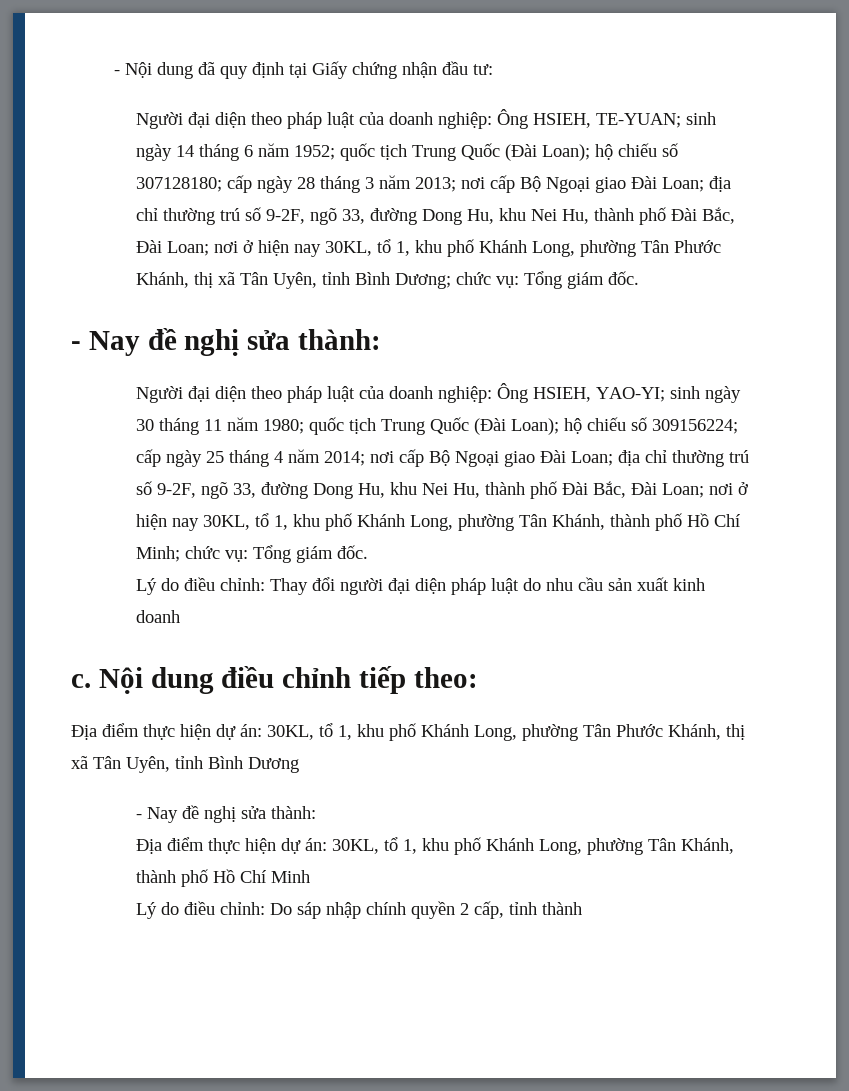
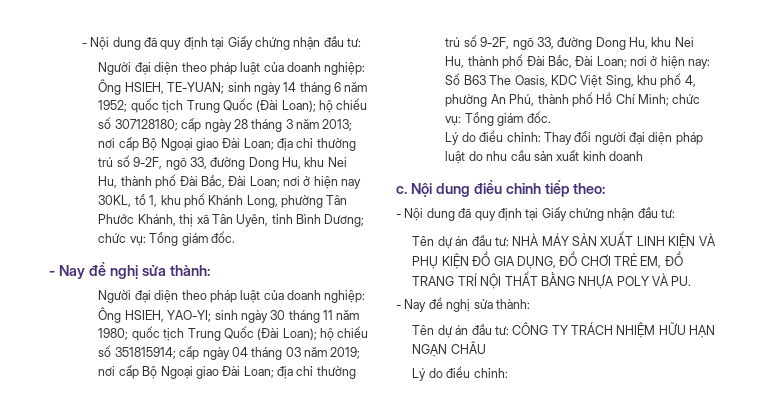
- hộ chiếu số 309156224; cấp ngày 25 tháng 4 năm 2014;
+ hộ chiếu số 351815914; cấp ngày 04 tháng 03 năm 2019;
- nơi ở hiện nay 30KL, tổ 1, khu phố Khánh Long, phường Tân Khánh, thành phố Hồ Chí Minh;
+ nơi ở hiện nay: Số B63 The Oasis, KDC Việt Sing, khu phố 4, phường An Phú, thành phố Hồ Chí Minh;
  Nội dung điều chỉnh tiếp theo:
- Địa điểm thực hiện dự án: 30KL, tổ 1, khu phố Khánh Long, phường Tân Phước Khánh, thị xã Tân Uyên, tỉnh Bình Dương
+ - Nội dung đã quy định tại Giấy chứng nhận đầu tư:
+ Tên dự án đầu tư: NHÀ MÁY SẢN XUẤT LINH KIỆN VÀ PHỤ KIỆN ĐỒ GIA DỤNG, ĐỒ CHƠI TRẺ EM, ĐỒ TRANG TRÍ NỘI THẤT BẰNG NHỰA POLY VÀ PU.
  - Nay đề nghị sửa thành:
- Địa điểm thực hiện dự án: 30KL, tổ 1, khu phố Khánh Long, phường Tân Khánh, thành phố Hồ Chí Minh
- Lý do điều chỉnh: Do sáp nhập chính quyền 2 cấp, tỉnh thành
+ Tên dự án đầu tư: CÔNG TY TRÁCH NHIỆM HỮU HẠN NGẠN CHÂU
+ Lý do điều chỉnh:

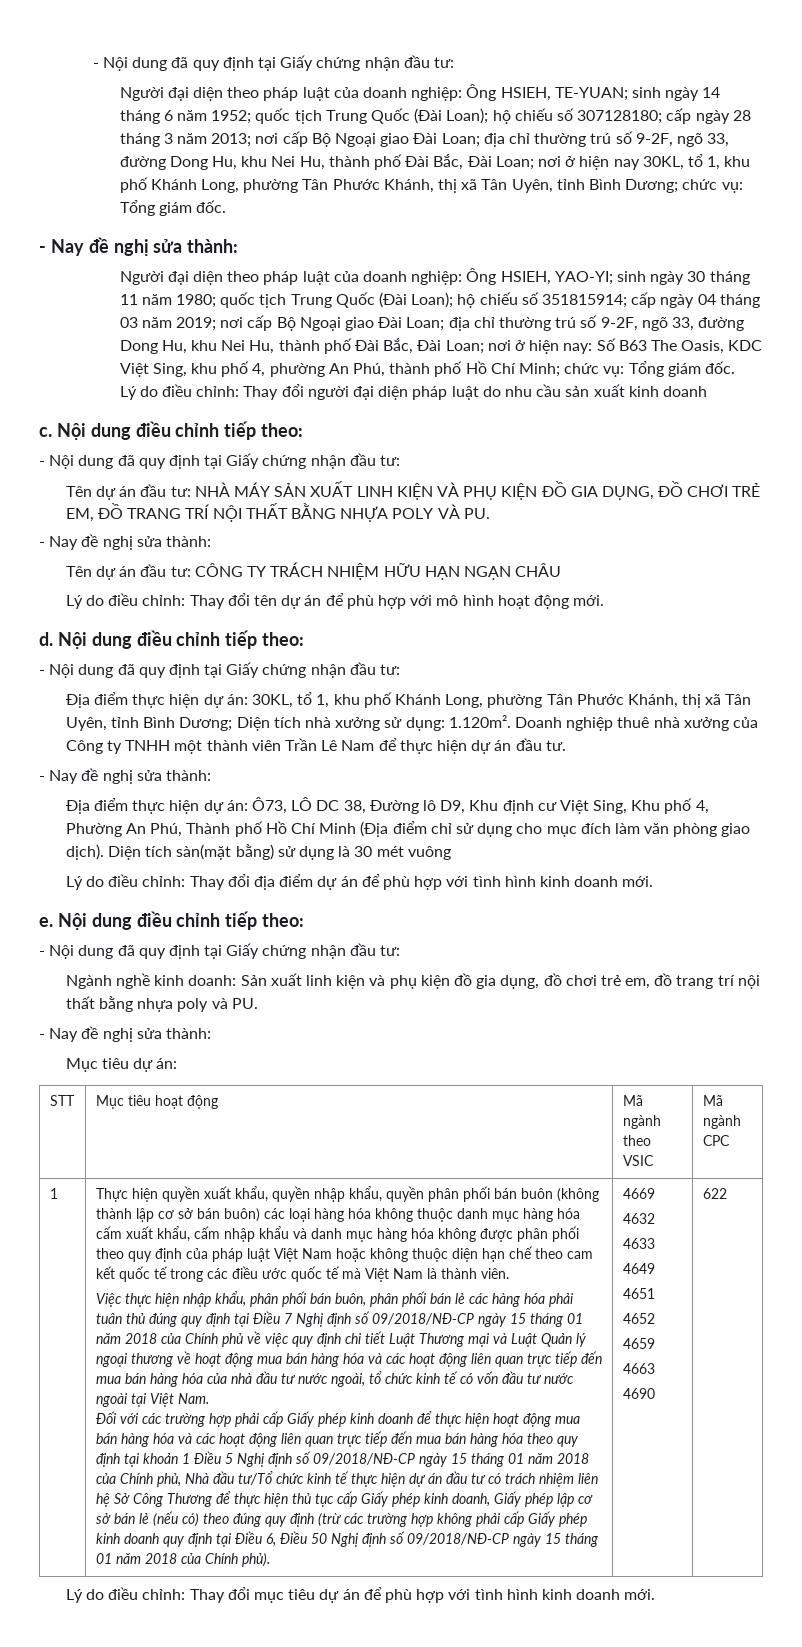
  Tên dự án đầu tư: CÔNG TY TRÁCH NHIỆM HỮU HẠN NGẠN CHÂU
- Lý do điều chỉnh:
+ Lý do điều chỉnh: Thay đổi tên dự án để phù hợp với mô hình hoạt động mới.
+ d. Nội dung điều chỉnh tiếp theo:
+ - Nội dung đã quy định tại Giấy chứng nhận đầu tư:
+ Địa điểm thực hiện dự án: 30KL, tổ 1, khu phố Khánh Long, phường Tân Phước Khánh, thị xã Tân Uyên, tỉnh Bình Dương; Diện tích nhà xưởng sử dụng: 1.120m². Doanh nghiệp thuê nhà xưởng của Công ty TNHH một thành viên Trần Lê Nam để thực hiện dự án đầu tư.
+ - Nay đề nghị sửa thành:
+ Địa điểm thực hiện dự án: Ô73, LÔ DC 38, Đường lô D9, Khu định cư Việt Sing, Khu phố 4, Phường An Phú, Thành phố Hồ Chí Minh (Địa điểm chỉ sử dụng cho mục đích làm văn phòng giao dịch). Diện tích sàn(mặt bằng) sử dụng là 30 mét vuông
+ Lý do điều chỉnh: Thay đổi địa điểm dự án để phù hợp với tình hình kinh doanh mới.
+ e. Nội dung điều chỉnh tiếp theo:
+ - Nội dung đã quy định tại Giấy chứng nhận đầu tư:
+ Ngành nghề kinh doanh: Sản xuất linh kiện và phụ kiện đồ gia dụng, đồ chơi trẻ em, đồ trang trí nội thất bằng nhựa poly và PU.
+ - Nay đề nghị sửa thành:
+ Mục tiêu dự án:
+ STT | Mục tiêu hoạt động | Mã ngành theo VSIC | Mã ngành CPC
+ 1 | Thực hiện quyền xuất khẩu, quyền nhập khẩu, quyền phân phối bán buôn (không thành lập cơ sở bán buôn) các loại hàng hóa không thuộc danh mục hàng hóa cấm xuất khẩu, cấm nhập khẩu và danh mục hàng hóa không được phân phối theo quy định của pháp luật Việt Nam hoặc không thuộc diện hạn chế theo cam kết quốc tế trong các điều ước quốc tế mà Việt Nam là thành viên.
+ Việc thực hiện nhập khẩu, phân phối bán buôn, phân phối bán lẻ các hàng hóa phải tuân thủ đúng quy định tại Điều 7 Nghị định số 09/2018/NĐ-CP ngày 15 tháng 01 năm 2018 của Chính phủ về việc quy định chi tiết Luật Thương mại và Luật Quản lý ngoại thương về hoạt động mua bán hàng hóa và các hoạt động liên quan trực tiếp đến mua bán hàng hóa của nhà đầu tư nước ngoài, tổ chức kinh tế có vốn đầu tư nước ngoài tại Việt Nam.
+ Đối với các trường hợp phải cấp Giấy phép kinh doanh để thực hiện hoạt động mua bán hàng hóa và các hoạt động liên quan trực tiếp đến mua bán hàng hóa theo quy định tại khoản 1 Điều 5 Nghị định số 09/2018/NĐ-CP ngày 15 tháng 01 năm 2018 của Chính phủ, Nhà đầu tư/Tổ chức kinh tế thực hiện dự án đầu tư có trách nhiệm liên hệ Sở Công Thương để thực hiện thủ tục cấp Giấy phép kinh doanh, Giấy phép lập cơ sở bán lẻ (nếu có) theo đúng quy định (trừ các trường hợp không phải cấp Giấy phép kinh doanh quy định tại Điều 6, Điều 50 Nghị định số 09/2018/NĐ-CP ngày 15 tháng 01 năm 2018 của Chính phủ). | 4669
+ 4632
+ 4633
+ 4649
+ 4651
+ 4652
+ 4659
+ 4663
+ 4690 | 622
+ Lý do điều chỉnh: Thay đổi mục tiêu dự án để phù hợp với tình hình kinh doanh mới.

